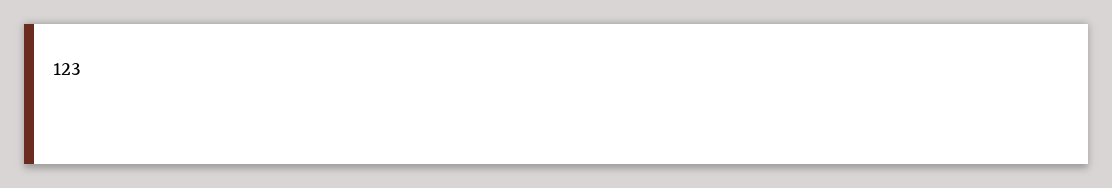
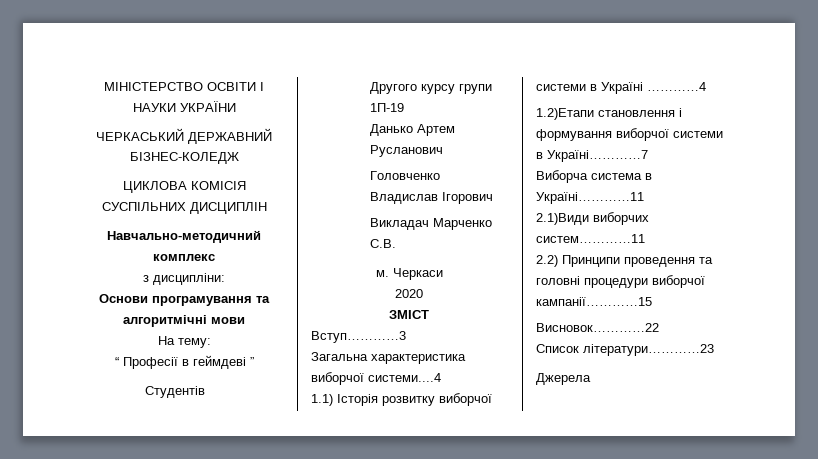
- 123
+ МІНІСТЕРСТВО ОСВІТИ І НАУКИ УКРАЇНИ
+ ЧЕРКАСЬКИЙ ДЕРЖАВНИЙ БІЗНЕС-КОЛЕДЖ
+ ЦИКЛОВА КОМІСІЯ СУСПІЛЬНИХ ДИСЦИПЛІН
+ Навчально-методичний комплекс
+ з дисципліни:
+ Основи програмування та алгоритмічні мови
+ На тему:
+ “ Професії в геймдеві ”
+ Студентів
+ Другого курсу групи 1П-19
+ Данько Артем Русланович
+ Головченко Владислав Ігорович
+ Викладач Марченко С.В.
+ м. Черкаси
+ 2020
+ ЗМІСТ
+ Вступ…………3
+ Загальна характеристика виборчої системи....4
+ 1.1) Історія розвитку виборчої системи в Україні …………4
+ 1.2)Етапи становлення і формування виборчої системи в Україні…………7
+ Виборча система в Україні…………11
+ 2.1)Види виборчих систем…………11
+ 2.2) Принципи проведення та головні процедури виборчої кампанії…………15
+ Висновок…………22
+ Список літератури…………23
+ Джерела

